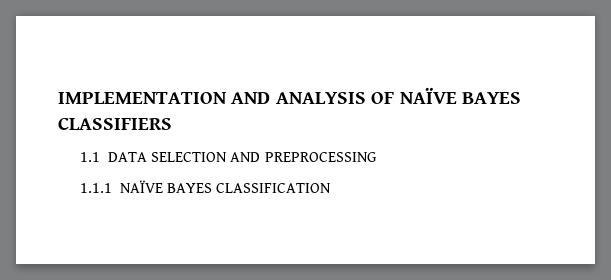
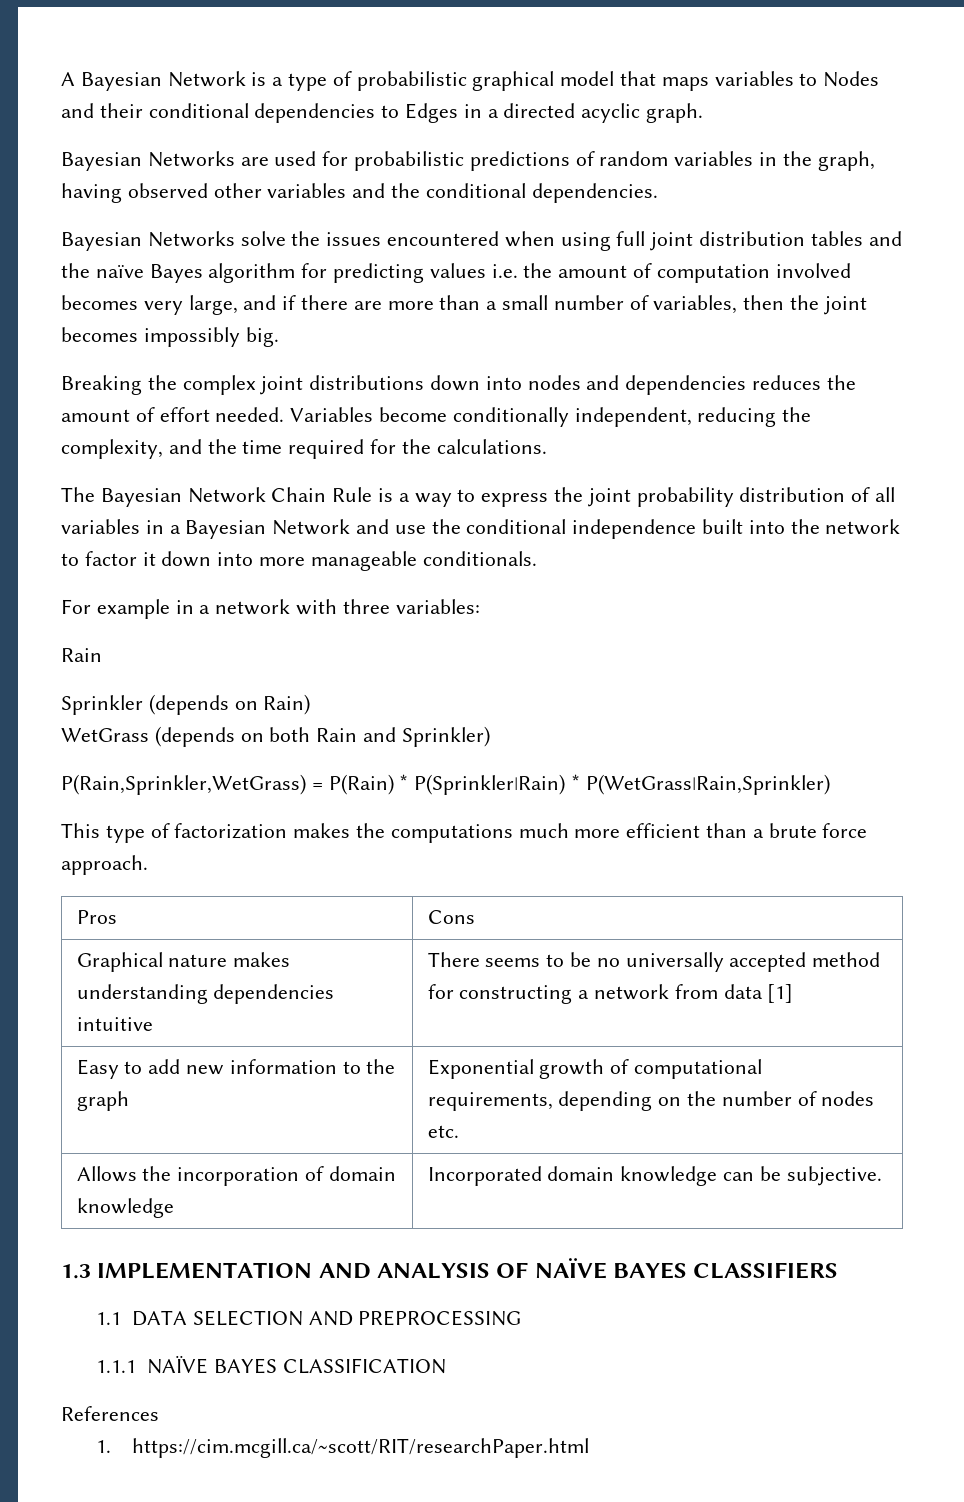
- IMPLEMENTATION AND ANALYSIS OF NAÏVE BAYES CLASSIFIERS
+ A Bayesian Network is a type of probabilistic graphical model that maps variables to Nodes and their conditional dependencies to Edges in a directed acyclic graph.
+ Bayesian Networks are used for probabilistic predictions of random variables in the graph, having observed other variables and the conditional dependencies.
+ Bayesian Networks solve the issues encountered when using full joint distribution tables and the naïve Bayes algorithm for predicting values i.e. the amount of computation involved becomes very large, and if there are more than a small number of variables, then the joint becomes impossibly big.
+ Breaking the complex joint distributions down into nodes and dependencies reduces the amount of effort needed. Variables become conditionally independent, reducing the complexity, and the time required for the calculations.
+ The Bayesian Network Chain Rule is a way to express the joint probability distribution of all variables in a Bayesian Network and use the conditional independence built into the network to factor it down into more manageable conditionals.
+ For example in a network with three variables:
+ Rain
+ Sprinkler (depends on Rain)
+ WetGrass (depends on both Rain and Sprinkler)
+ P(Rain,Sprinkler,WetGrass) = P(Rain) * P(Sprinkler∣Rain) * P(WetGrass∣Rain,Sprinkler)
+ This type of factorization makes the computations much more efficient than a brute force approach.
+ Pros | Cons
+ Graphical nature makes understanding dependencies intuitive | There seems to be no universally accepted method for constructing a network from data [1]
+ Easy to add new information to the graph | Exponential growth of computational requirements, depending on the number of nodes etc.
+ Allows the incorporation of domain knowledge | Incorporated domain knowledge can be subjective.
+ 1.3 IMPLEMENTATION AND ANALYSIS OF NAÏVE BAYES CLASSIFIERS
+ References
+ 1. https://cim.mcgill.ca/~scott/RIT/researchPaper.html

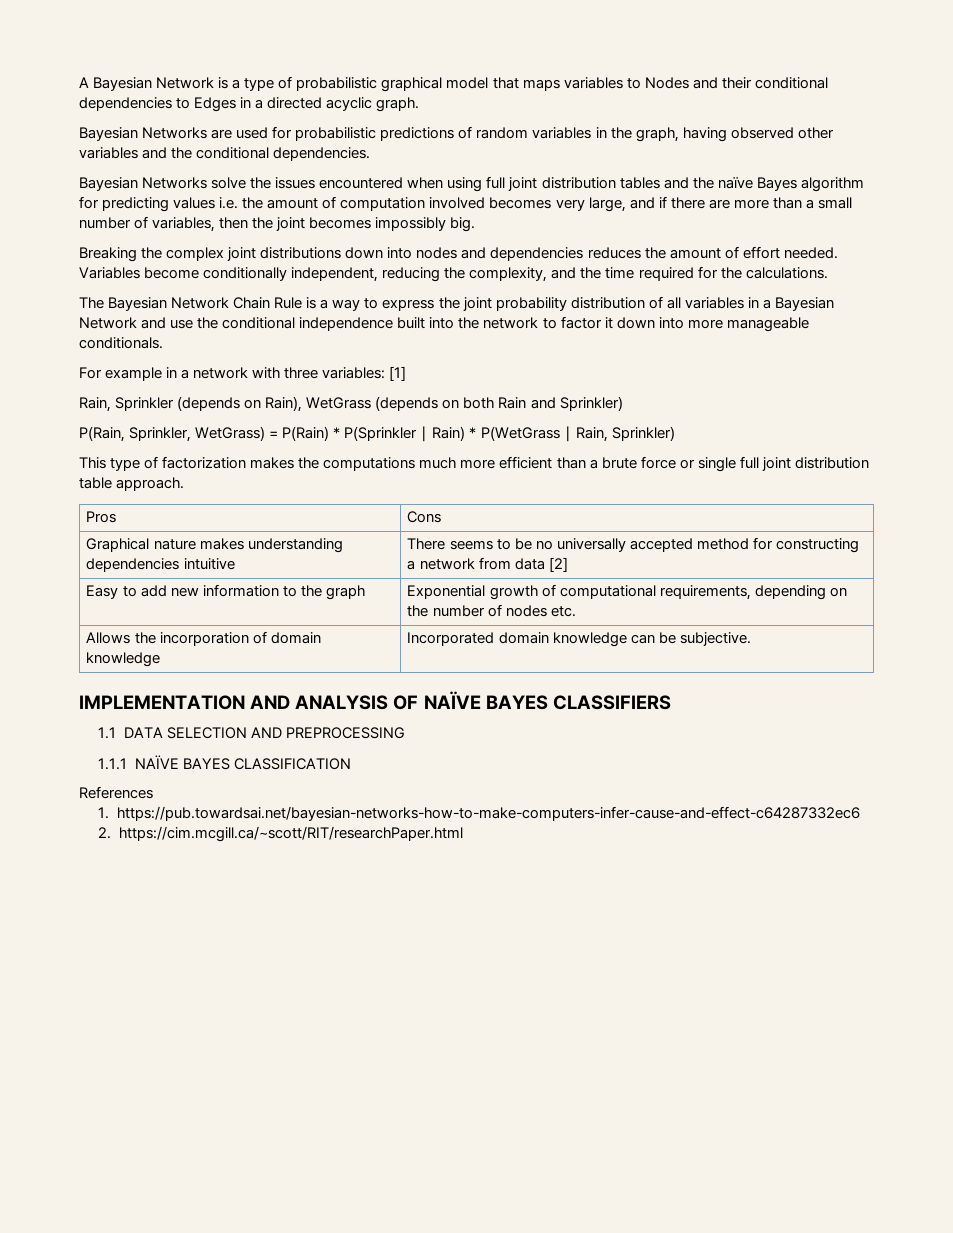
- For example in a network with three variables:
- Rain
- Sprinkler (depends on Rain)
- WetGrass (depends on both Rain and Sprinkler)
+ For example in a network with three variables: [1]
+ Rain, Sprinkler (depends on Rain), WetGrass (depends on both Rain and Sprinkler)
- P(Rain,Sprinkler,WetGrass) = P(Rain) * P(Sprinkler∣Rain) * P(WetGrass∣Rain,Sprinkler)
+ P(Rain, Sprinkler, WetGrass) = P(Rain) * P(Sprinkler ∣ Rain) * P(WetGrass ∣ Rain, Sprinkler)
- This type of factorization makes the computations much more efficient than a brute force approach.
+ This type of factorization makes the computations much more efficient than a brute force or single full joint distribution table approach.
- Graphical nature makes understanding dependencies intuitive | There seems to be no universally accepted method for constructing a network from data [1]
+ Graphical nature makes understanding dependencies intuitive | There seems to be no universally accepted method for constructing a network from data [2]
- 1.3 IMPLEMENTATION AND ANALYSIS OF NAÏVE BAYES CLASSIFIERS
+ IMPLEMENTATION AND ANALYSIS OF NAÏVE BAYES CLASSIFIERS
- 1. https://cim.mcgill.ca/~scott/RIT/researchPaper.html
+ 1. https://pub.towardsai.net/bayesian-networks-how-to-make-computers-infer-cause-and-effect-c64287332ec6
+ 2. https://cim.mcgill.ca/~scott/RIT/researchPaper.html

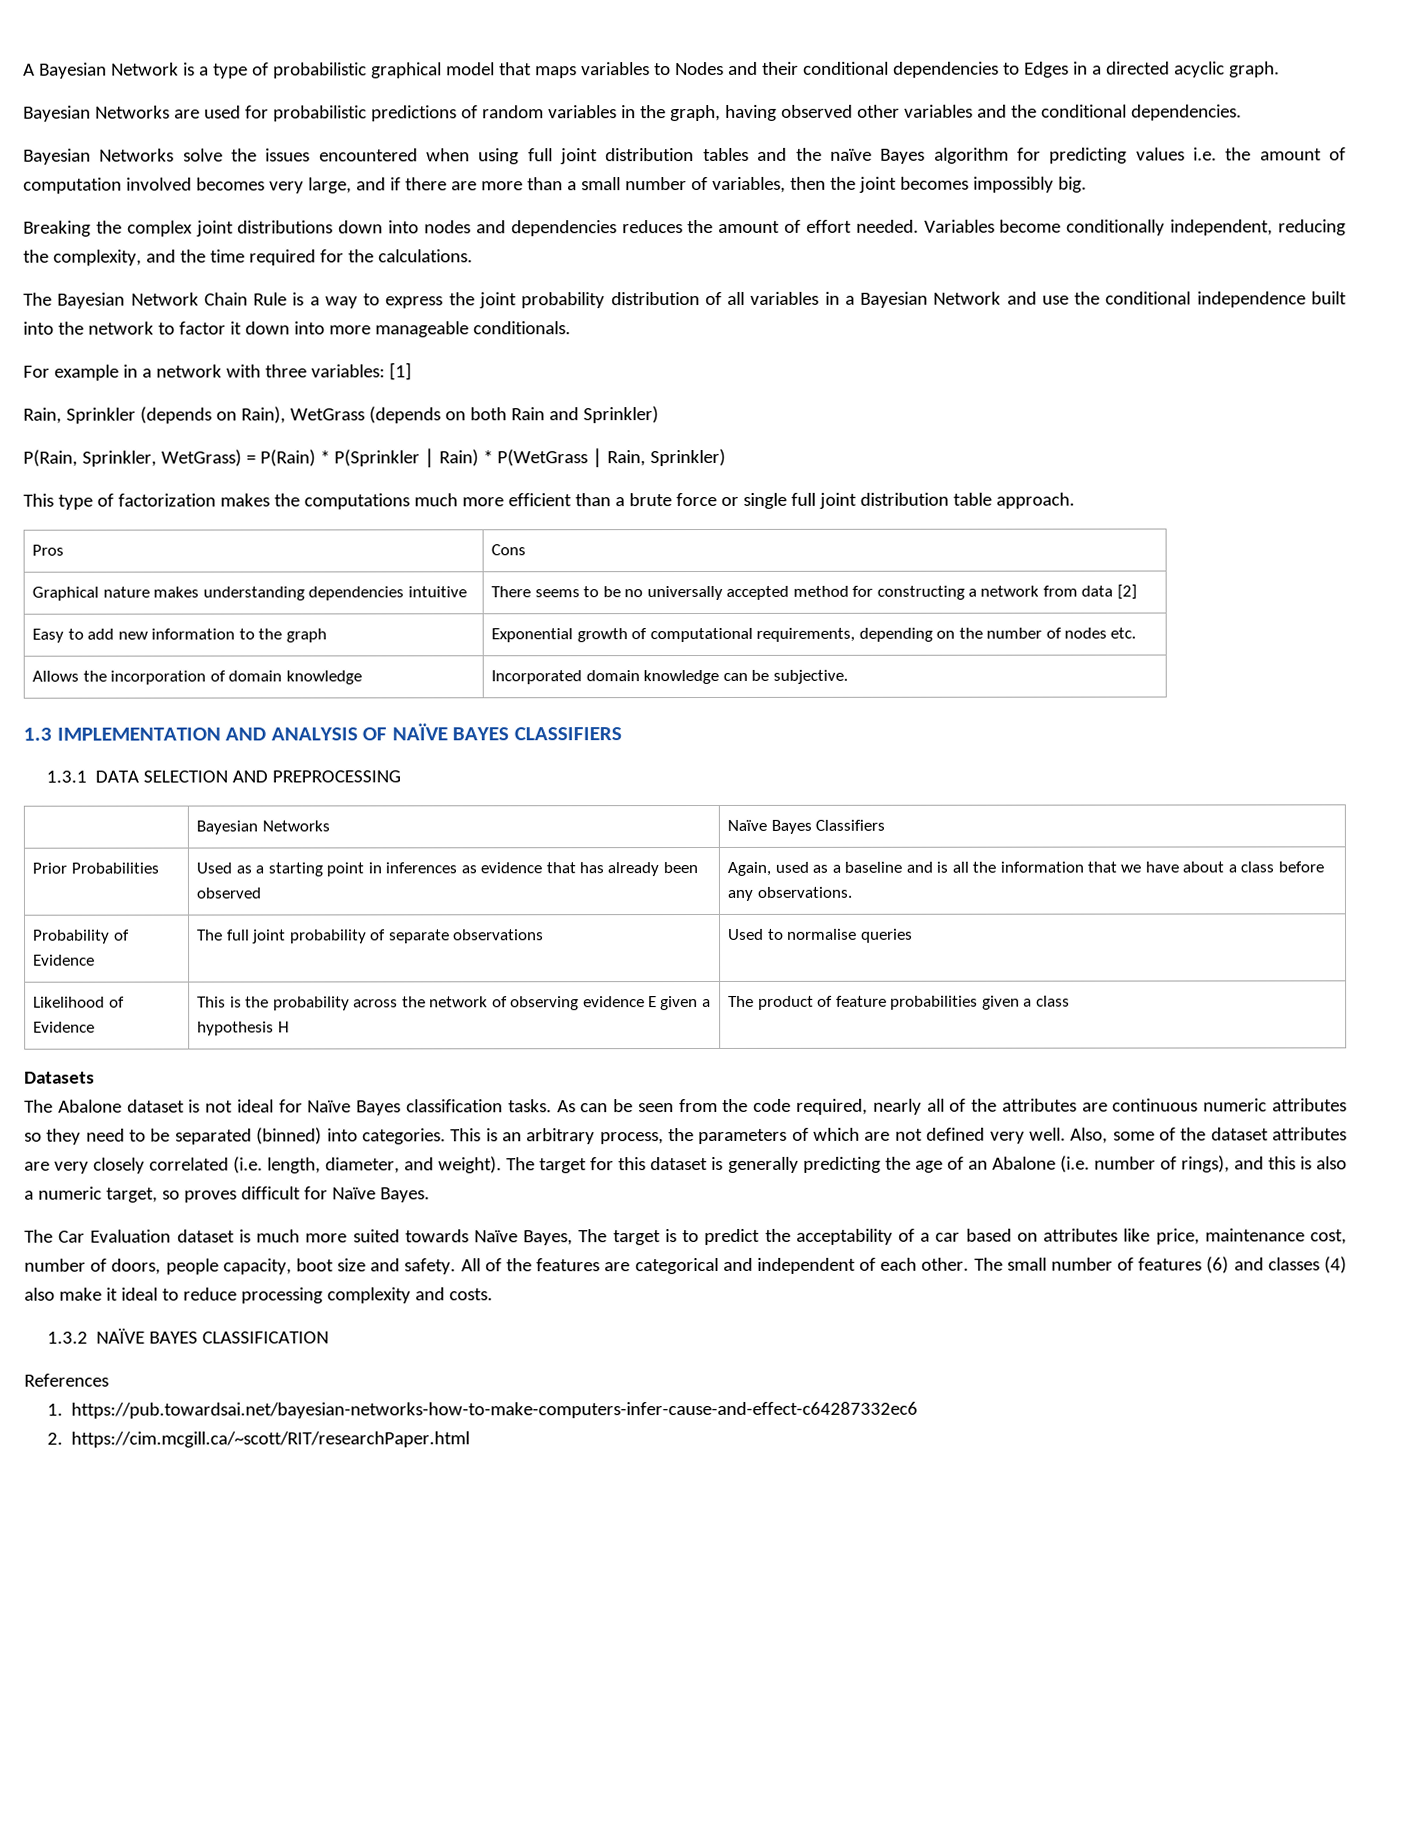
- IMPLEMENTATION AND ANALYSIS OF NAÏVE BAYES CLASSIFIERS
+ 1.3 IMPLEMENTATION AND ANALYSIS OF NAÏVE BAYES CLASSIFIERS
- 1.1 DATA SELECTION AND PREPROCESSING
+ 1.3.1 DATA SELECTION AND PREPROCESSING
- 1.1.1 NAÏVE BAYES CLASSIFICATION
+ | Bayesian Networks | Naïve Bayes Classifiers
+ Prior Probabilities | Used as a starting point in inferences as evidence that has already been observed | Again, used as a baseline and is all the information that we have about a class before any observations.
+ Probability of Evidence | The full joint probability of separate observations | Used to normalise queries
+ Likelihood of Evidence | This is the probability across the network of observing evidence E given a hypothesis H | The product of feature probabilities given a class
+ Datasets
+ The Abalone dataset is not ideal for Naïve Bayes classification tasks. As can be seen from the code required, nearly all of the attributes are continuous numeric attributes so they need to be separated (binned) into categories. This is an arbitrary process, the parameters of which are not defined very well. Also, some of the dataset attributes are very closely correlated (i.e. length, diameter, and weight). The target for this dataset is generally predicting the age of an Abalone (i.e. number of rings), and this is also a numeric target, so proves difficult for Naïve Bayes.
+ The Car Evaluation dataset is much more suited towards Naïve Bayes, The target is to predict the acceptability of a car based on attributes like price, maintenance cost, number of doors, people capacity, boot size and safety. All of the features are categorical and independent of each other. The small number of features (6) and classes (4) also make it ideal to reduce processing complexity and costs.
+ 1.3.2 NAÏVE BAYES CLASSIFICATION

